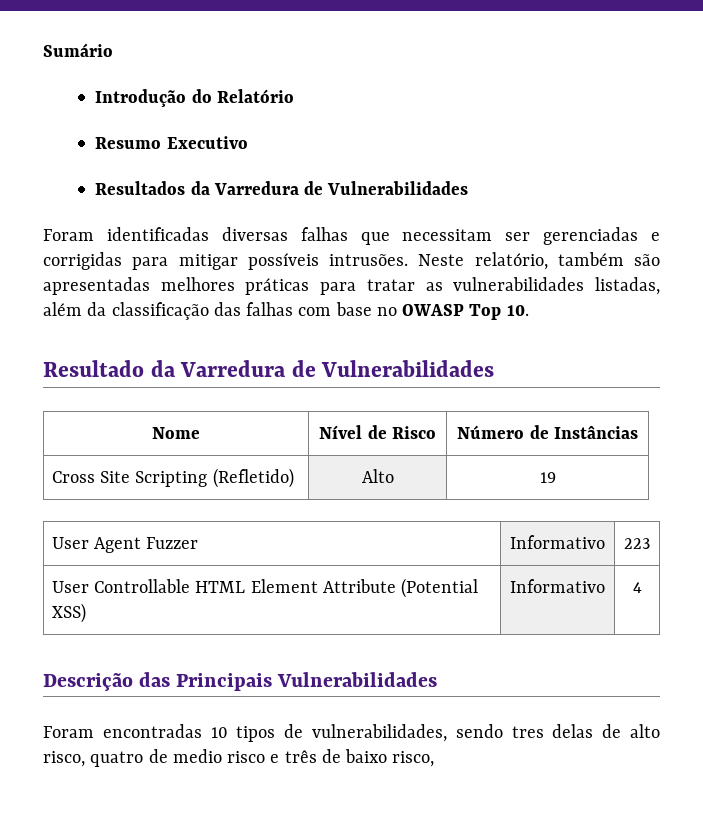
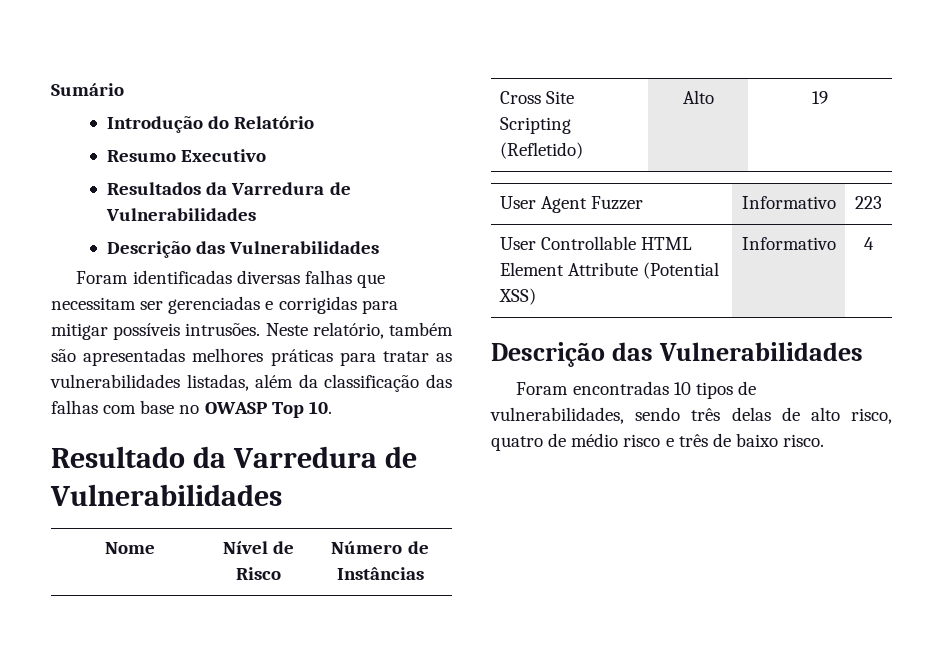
  Resultados da Varredura de Vulnerabilidades
+ Descrição das Vulnerabilidades
  User Controllable HTML Element Attribute (Potential XSS) | Informativo | 4
- Descrição das Principais Vulnerabilidades
+ Descrição das Vulnerabilidades
- Foram encontradas 10 tipos de vulnerabilidades, sendo tres delas de alto risco, quatro de medio risco e três de baixo risco,
+ Foram encontradas 10 tipos de vulnerabilidades, sendo três delas de alto risco, quatro de médio risco e três de baixo risco.

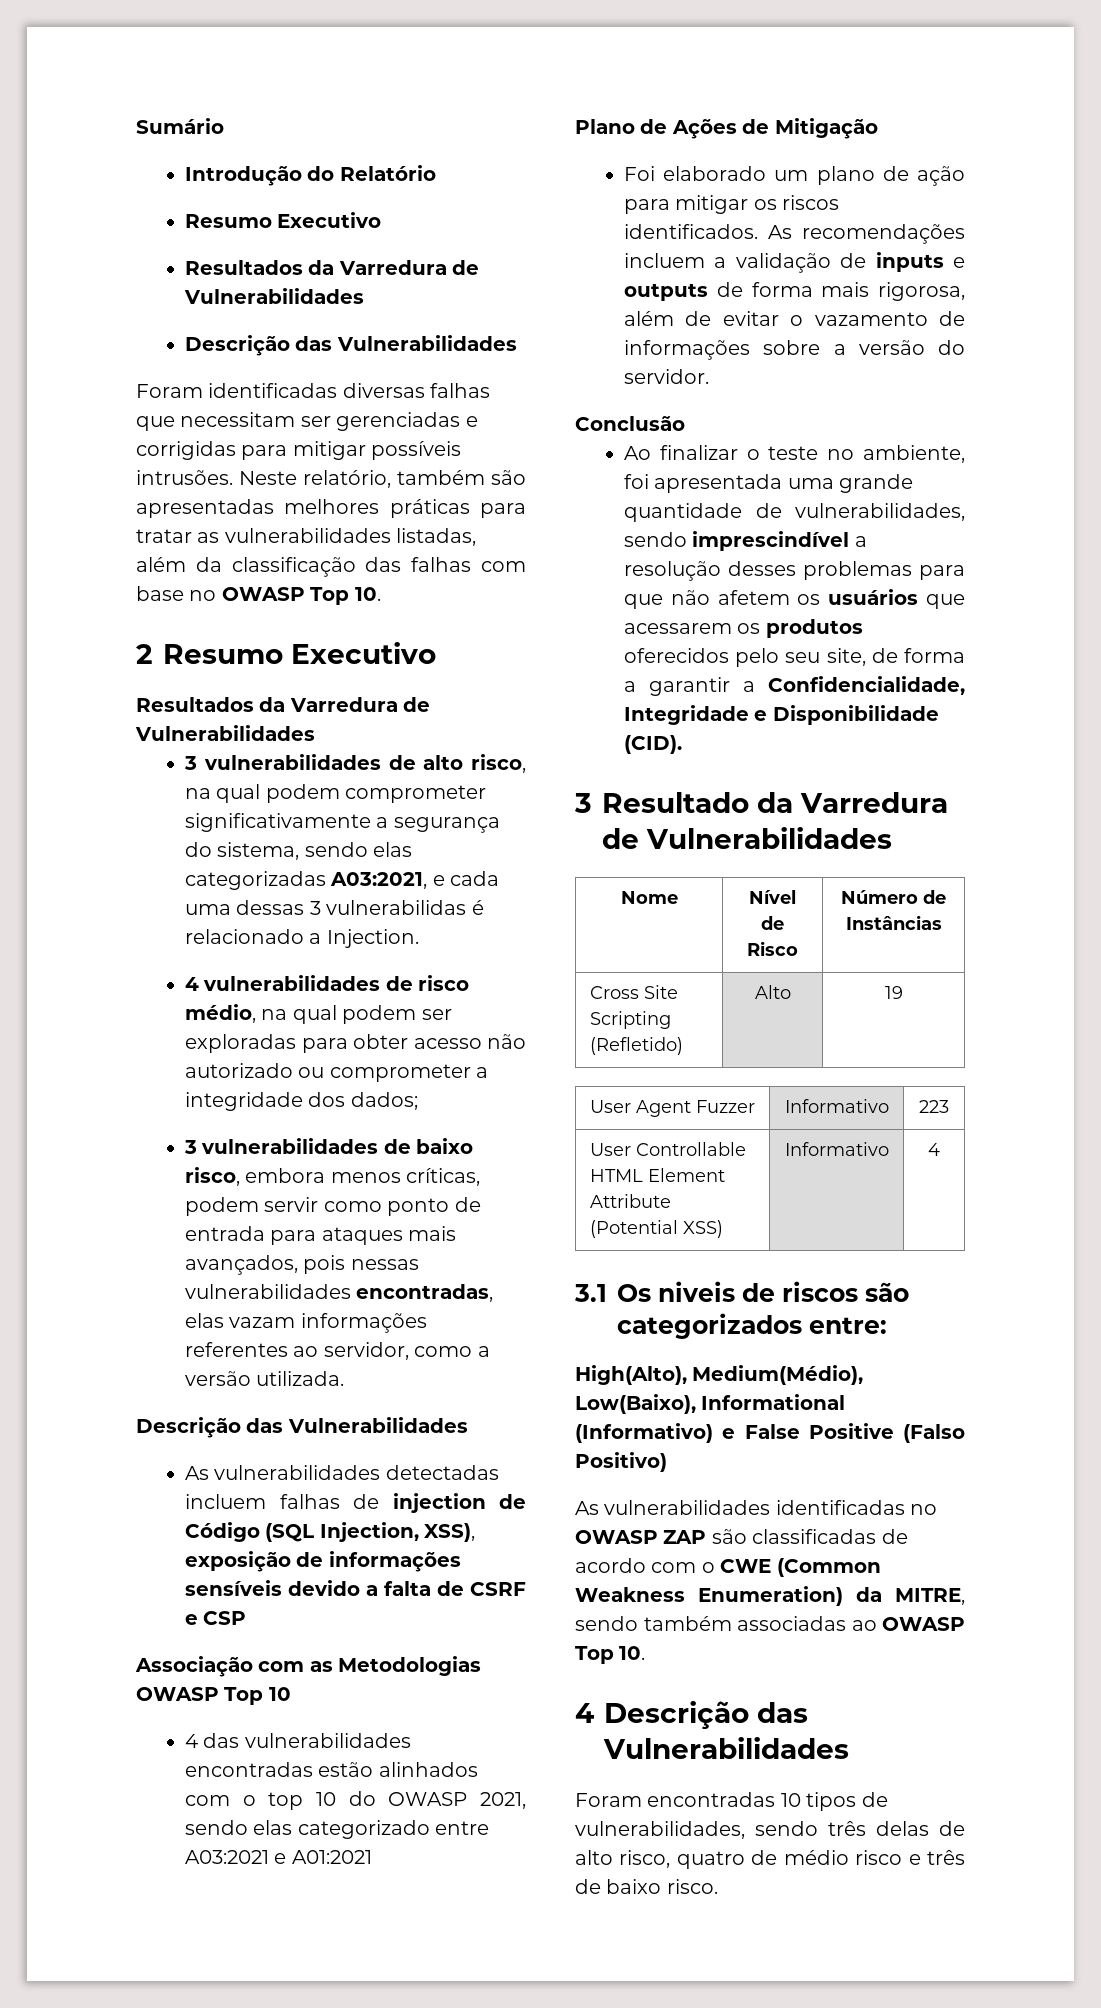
- Resultado da Varredura de Vulnerabilidades
+ 2 Resumo Executivo
+ Resultados da Varredura de Vulnerabilidades
+ 3 vulnerabilidades de alto risco, na qual podem comprometer significativamente a segurança do sistema, sendo elas categorizadas A03:2021, e cada uma dessas 3 vulnerabilidas é relacionado a Injection.
+ 4 vulnerabilidades de risco médio, na qual podem ser exploradas para obter acesso não autorizado ou comprometer a integridade dos dados;
+ 3 vulnerabilidades de baixo risco, embora menos críticas, podem servir como ponto de entrada para ataques mais avançados, pois nessas vulnerabilidades encontradas, elas vazam informações referentes ao servidor, como a versão utilizada.
+ Descrição das Vulnerabilidades
+ As vulnerabilidades detectadas incluem falhas de injection de Código (SQL Injection, XSS), exposição de informações sensíveis devido a falta de CSRF e CSP
+ Associação com as Metodologias OWASP Top 10
+ 4 das vulnerabilidades encontradas estão alinhados com o top 10 do OWASP 2021, sendo elas categorizado entre A03:2021 e A01:2021
+ Plano de Ações de Mitigação
+ Foi elaborado um plano de ação para mitigar os riscos identificados. As recomendações incluem a validação de inputs e outputs de forma mais rigorosa, além de evitar o vazamento de informações sobre a versão do servidor.
+ Conclusão
+ Ao finalizar o teste no ambiente, foi apresentada uma grande quantidade de vulnerabilidades, sendo imprescindível a resolução desses problemas para que não afetem os usuários que acessarem os produtos oferecidos pelo seu site, de forma a garantir a Confidencialidade, Integridade e Disponibilidade (CID).
+ 3 Resultado da Varredura de Vulnerabilidades
  User Controllable HTML Element Attribute (Potential XSS) | Informativo | 4
- Descrição das Vulnerabilidades
+ 3.1 Os niveis de riscos são categorizados entre:
+ High(Alto), Medium(Médio), Low(Baixo), Informational (Informativo) e False Positive (Falso Positivo)
+ As vulnerabilidades identificadas no OWASP ZAP são classificadas de acordo com o CWE (Common Weakness Enumeration) da MITRE, sendo também associadas ao OWASP Top 10.
+ 4 Descrição das Vulnerabilidades

